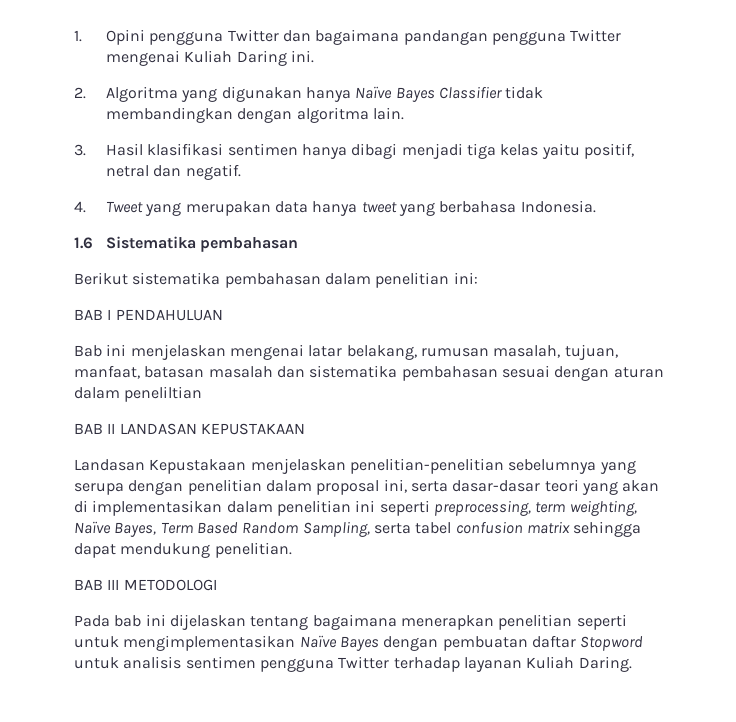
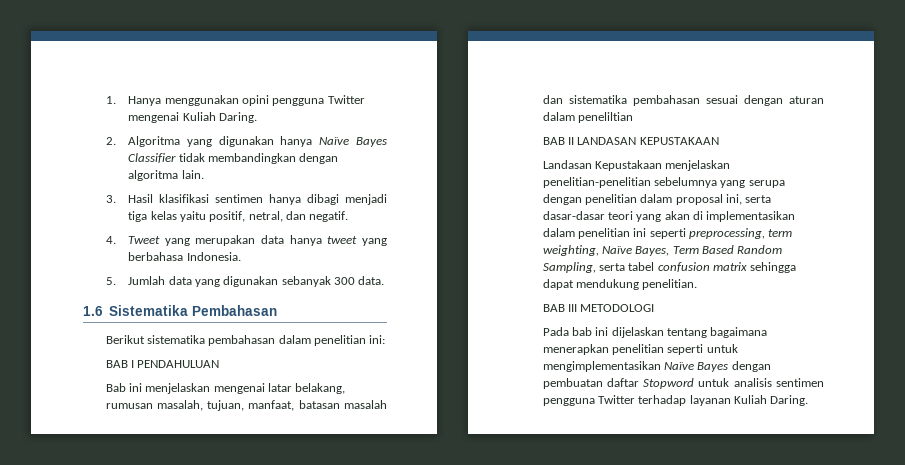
- 1. Opini pengguna Twitter dan bagaimana pandangan pengguna Twitter mengenai Kuliah Daring ini.
+ 1. Hanya menggunakan opini pengguna Twitter mengenai Kuliah Daring.
- 3. Hasil klasifikasi sentimen hanya dibagi menjadi tiga kelas yaitu positif, netral dan negatif.
+ 3. Hasil klasifikasi sentimen hanya dibagi menjadi tiga kelas yaitu positif, netral, dan negatif.
- 1.6 Sistematika pembahasan
+ 5. Jumlah data yang digunakan sebanyak 300 data.
+ 1.6 Sistematika Pembahasan

